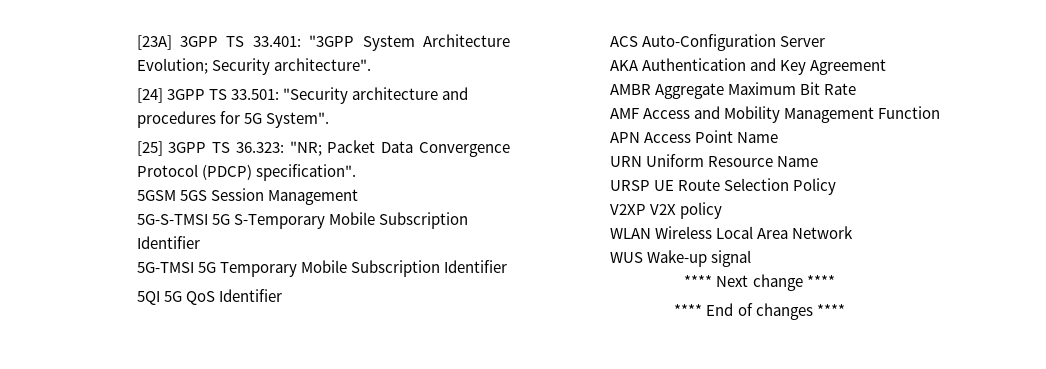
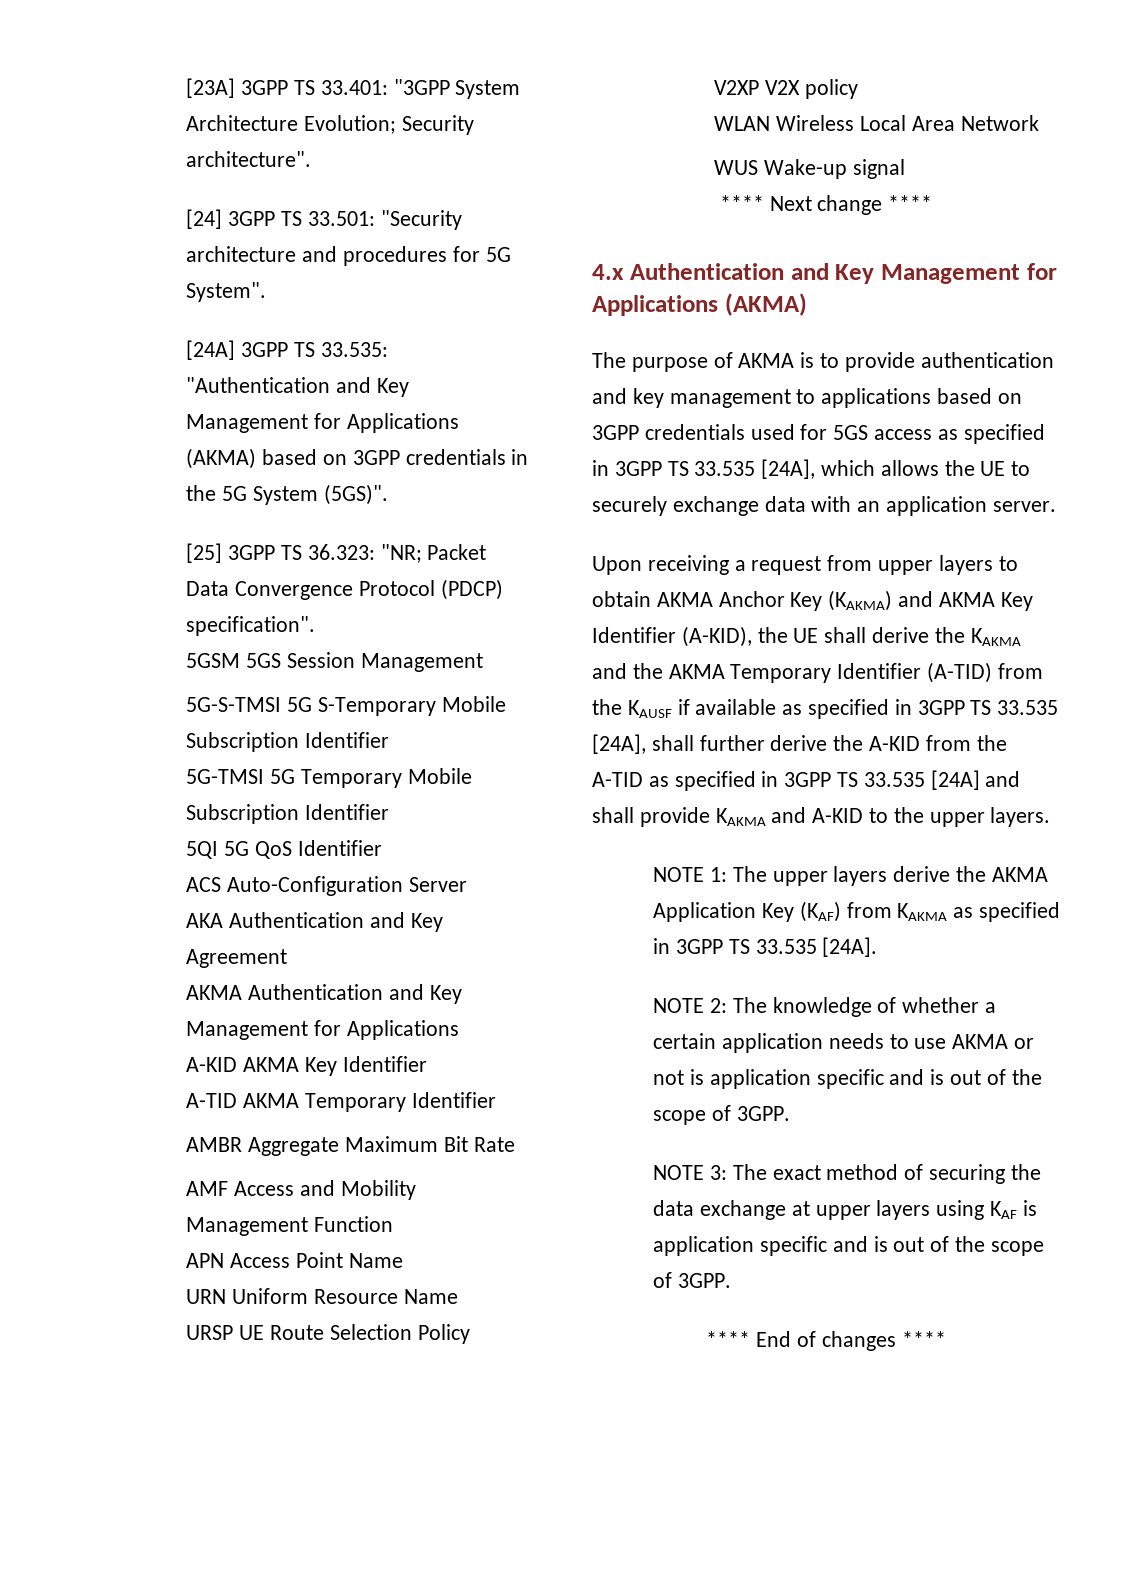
+ [24A] 3GPP TS 33.535: "Authentication and Key Management for Applications (AKMA) based on 3GPP credentials in the 5G System (5GS)".
+ AKMA Authentication and Key Management for Applications
+ A-KID AKMA Key Identifier
+ A-TID AKMA Temporary Identifier
+ 4.x Authentication and Key Management for Applications (AKMA)
+ The purpose of AKMA is to provide authentication and key management to applications based on 3GPP credentials used for 5GS access as specified in 3GPP TS 33.535 [24A], which allows the UE to securely exchange data with an application server.
+ Upon receiving a request from upper layers to obtain AKMA Anchor Key (KAKMA) and AKMA Key Identifier (A-KID), the UE shall derive the KAKMA and the AKMA Temporary Identifier (A-TID) from the KAUSF if available as specified in 3GPP TS 33.535 [24A], shall further derive the A-KID from the A-TID as specified in 3GPP TS 33.535 [24A] and shall provide KAKMA and A-KID to the upper layers.
+ NOTE 1: The upper layers derive the AKMA Application Key (KAF) from KAKMA as specified in 3GPP TS 33.535 [24A].
+ NOTE 2: The knowledge of whether a certain application needs to use AKMA or not is application specific and is out of the scope of 3GPP.
+ NOTE 3: The exact method of securing the data exchange at upper layers using KAF is application specific and is out of the scope of 3GPP.

